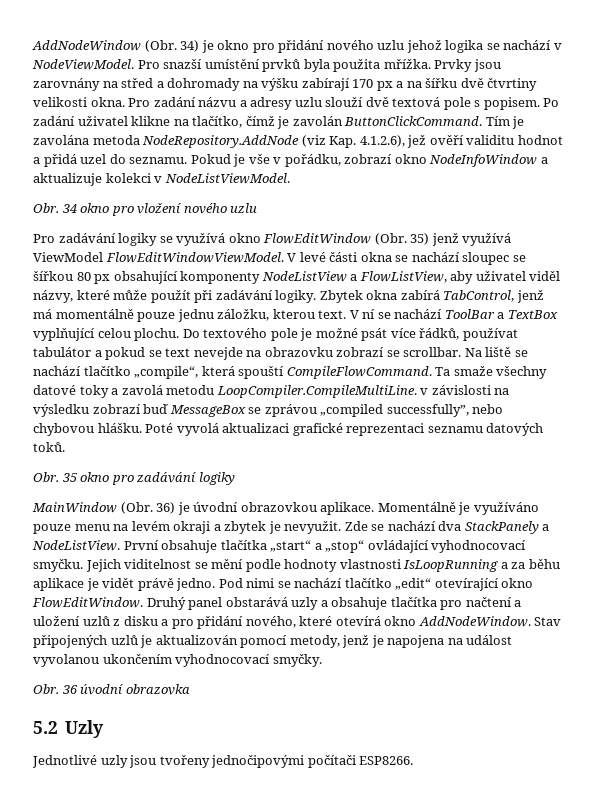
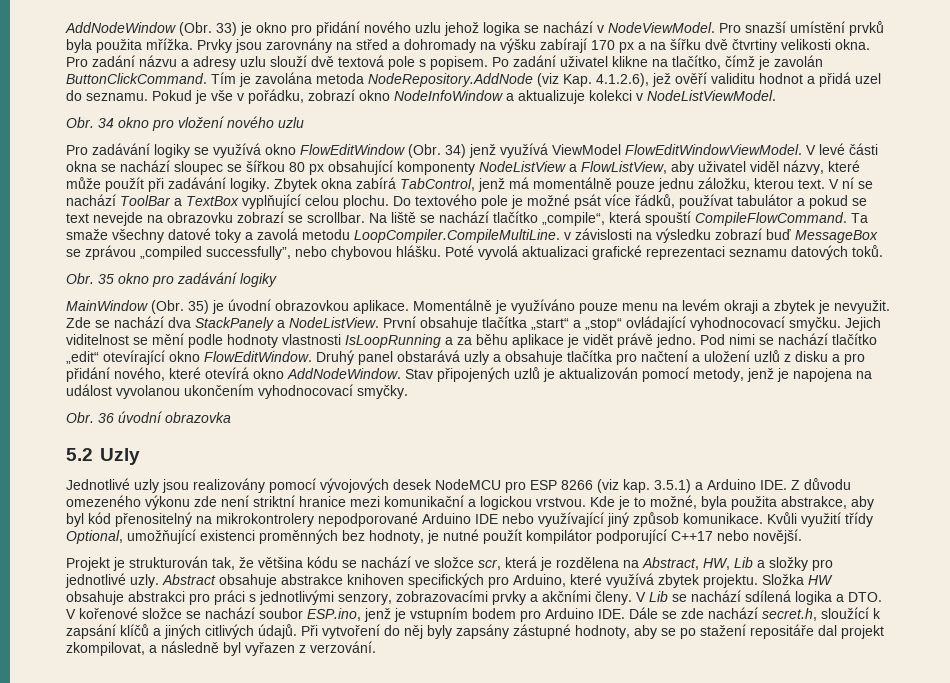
- AddNodeWindow (Obr. 34) je okno pro přidání nového uzlu jehož logika se nachází v NodeViewModel.
+ AddNodeWindow (Obr. 33) je okno pro přidání nového uzlu jehož logika se nachází v NodeViewModel.
- Pro zadávání logiky se využívá okno FlowEditWindow (Obr. 35) jenž využívá ViewModel FlowEditWindowViewModel.
+ Pro zadávání logiky se využívá okno FlowEditWindow (Obr. 34) jenž využívá ViewModel FlowEditWindowViewModel.
- MainWindow (Obr. 36) je úvodní obrazovkou aplikace.
+ MainWindow (Obr. 35) je úvodní obrazovkou aplikace.
- Jednotlivé uzly jsou tvořeny jednočipovými počítači ESP8266.
+ Jednotlivé uzly jsou realizovány pomocí vývojových desek NodeMCU pro ESP 8266 (viz kap. 3.5.1) a Arduino IDE. Z důvodu omezeného výkonu zde není striktní hranice mezi komunikační a logickou vrstvou. Kde je to možné, byla použita abstrakce, aby byl kód přenositelný na mikrokontrolery nepodporované Arduino IDE nebo využívající jiný způsob komunikace. Kvůli využití třídy Optional, umožňující existenci proměnných bez hodnoty, je nutné použít kompilátor podporující C++17 nebo novější.
+ Projekt je strukturován tak, že většina kódu se nachází ve složce scr, která je rozdělena na Abstract, HW, Lib a složky pro jednotlivé uzly. Abstract obsahuje abstrakce knihoven specifických pro Arduino, které využívá zbytek projektu. Složka HW obsahuje abstrakci pro práci s jednotlivými senzory, zobrazovacími prvky a akčními členy. V Lib se nachází sdílená logika a DTO. V kořenové složce se nachází soubor ESP.ino, jenž je vstupním bodem pro Arduino IDE. Dále se zde nachází secret.h, sloužící k zapsání klíčů a jiných citlivých údajů. Při vytvoření do něj byly zapsány zástupné hodnoty, aby se po stažení repositáře dal projekt zkompilovat, a následně byl vyřazen z verzování.

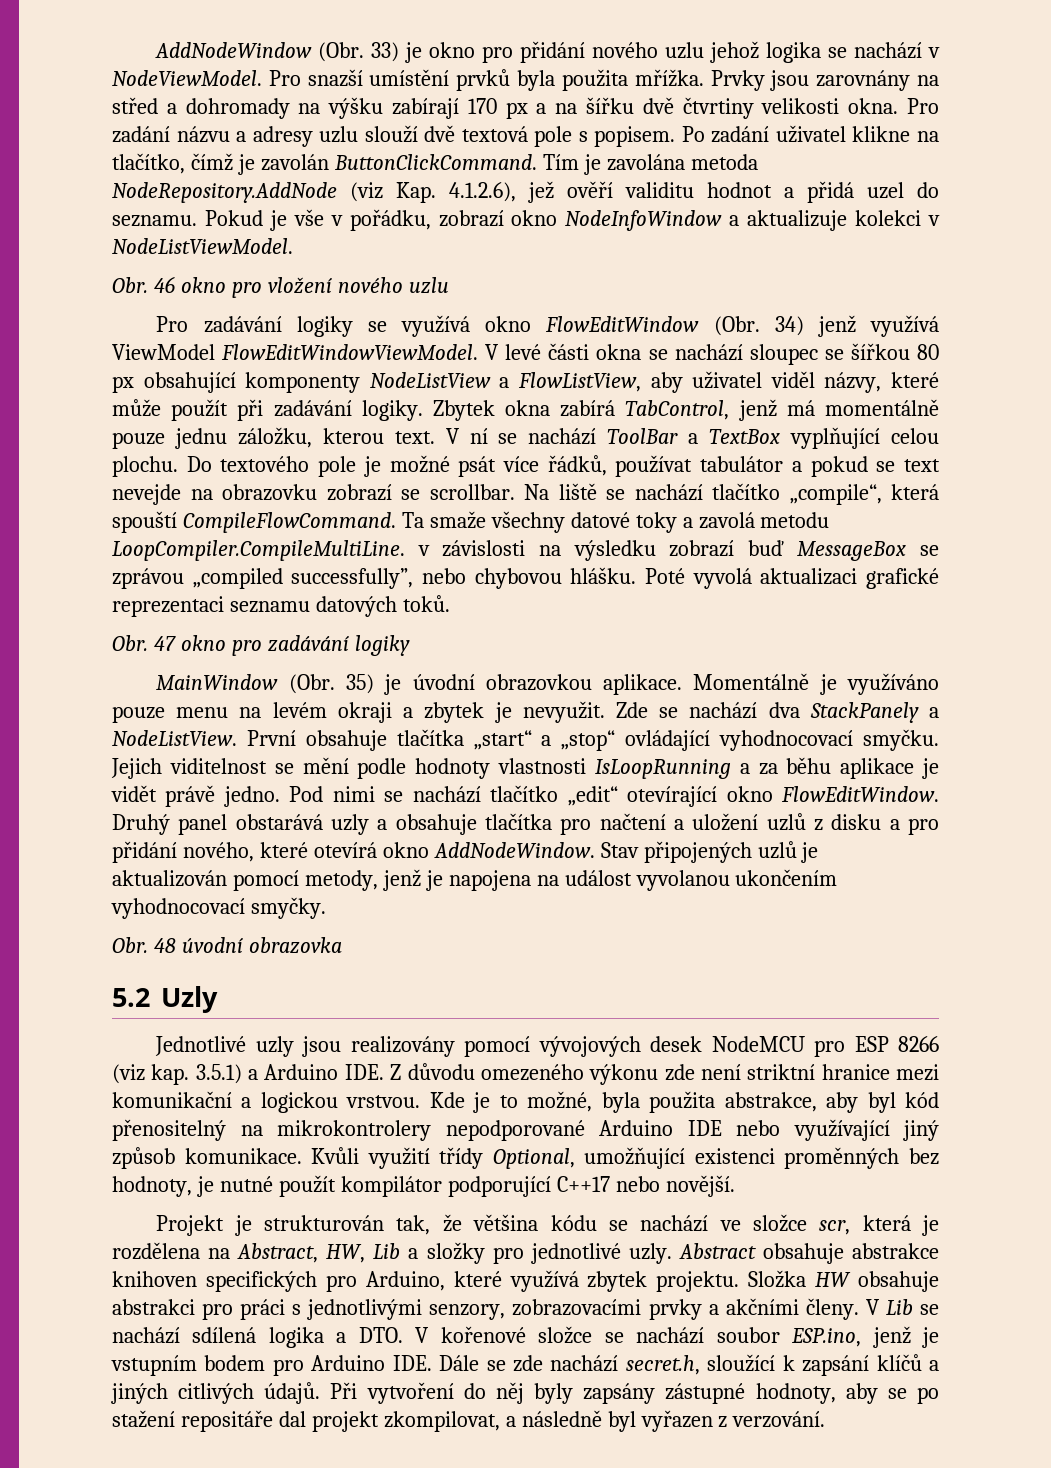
- Obr. 34 okno pro vložení nového uzlu
+ Obr. 46 okno pro vložení nového uzlu
- Obr. 35 okno pro zadávání logiky
+ Obr. 47 okno pro zadávání logiky
- Obr. 36 úvodní obrazovka
+ Obr. 48 úvodní obrazovka

